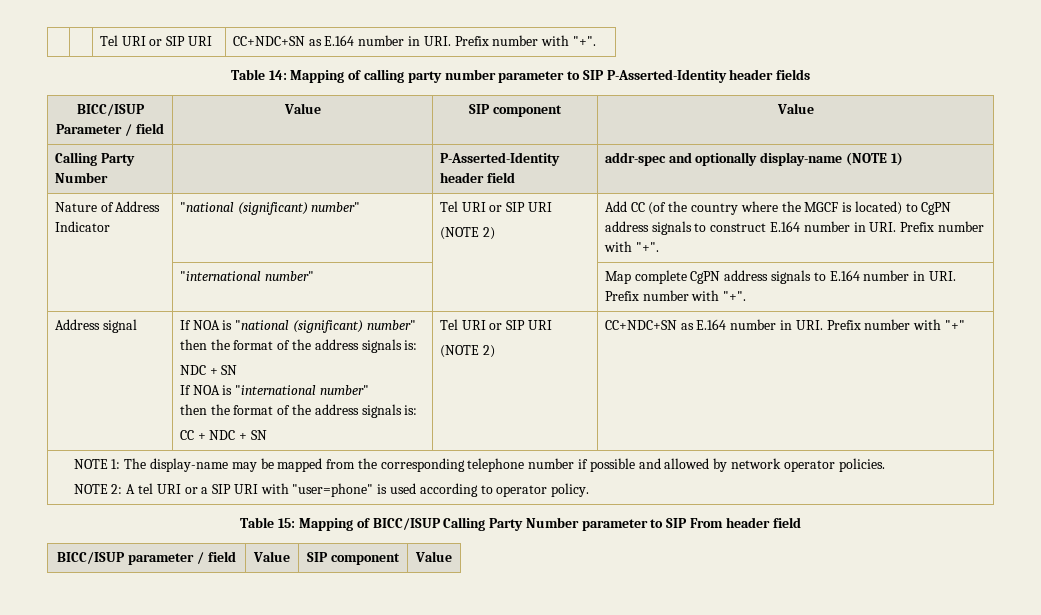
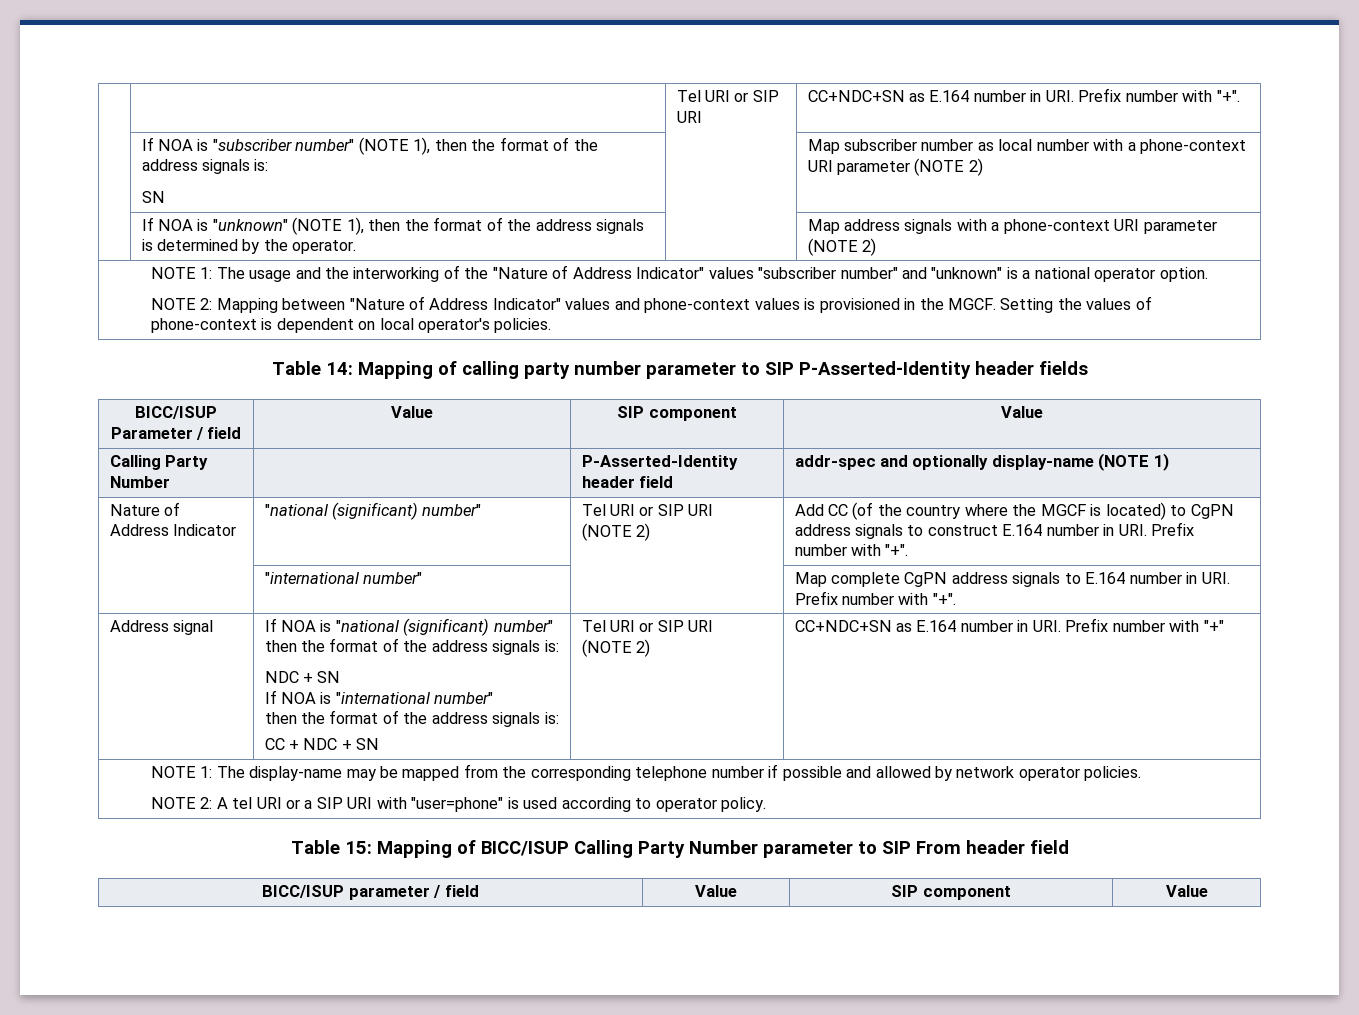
+ | If NOA is "subscriber number" (NOTE 1), then the format of the address signals is:
+ SN | | Map subscriber number as local number with a phone-context URI parameter (NOTE 2)
+ | If NOA is "unknown" (NOTE 1), then the format of the address signals is determined by the operator. | | Map address signals with a phone-context URI parameter (NOTE 2)
+ NOTE 1: The usage and the interworking of the "Nature of Address Indicator" values "subscriber number" and "unknown" is a national operator option.
+ NOTE 2: Mapping between "Nature of Address Indicator" values and phone-context values is provisioned in the MGCF. Setting the values of phone-context is dependent on local operator's policies.

